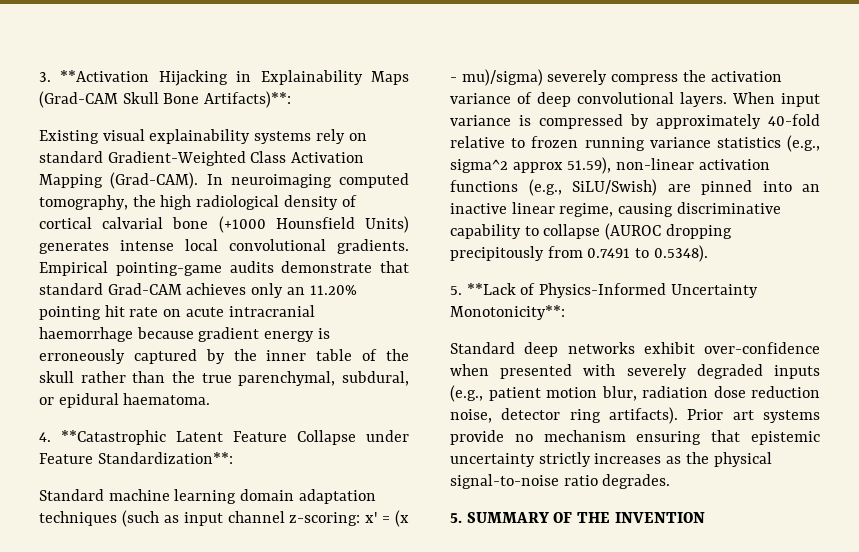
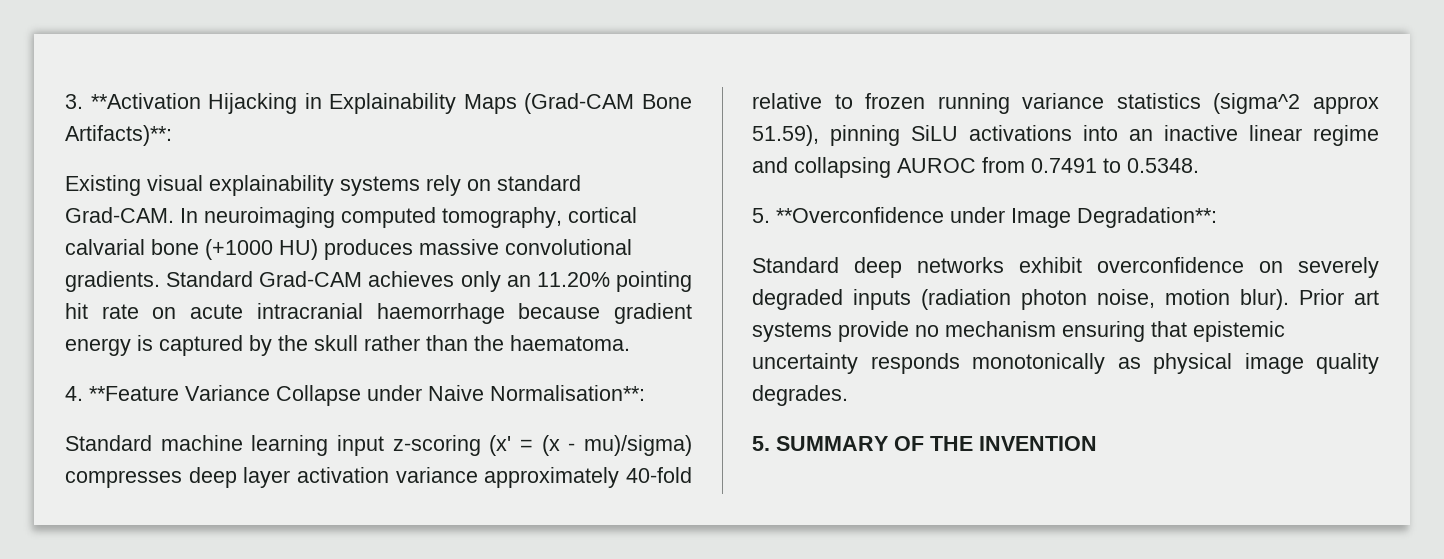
- 3. **Activation Hijacking in Explainability Maps (Grad-CAM Skull Bone Artifacts)**:
+ 3. **Activation Hijacking in Explainability Maps (Grad-CAM Bone Artifacts)**:
- Existing visual explainability systems rely on standard Gradient-Weighted Class Activation Mapping (Grad-CAM). In neuroimaging computed tomography, the high radiological density of cortical calvarial bone (+1000 Hounsfield Units) generates intense local convolutional gradients. Empirical pointing-game audits demonstrate that standard Grad-CAM achieves only an 11.20% pointing hit rate on acute intracranial haemorrhage because gradient energy is erroneously captured by the inner table of the skull rather than the true parenchymal, subdural, or epidural haematoma.
- 4. **Catastrophic Latent Feature Collapse under Feature Standardization**:
- Standard machine learning domain adaptation techniques (such as input channel z-scoring: x' = (x - mu)/sigma) severely compress the activation variance of deep convolutional layers. When input variance is compressed by approximately 40-fold relative to frozen running variance statistics (e.g., sigma^2 approx 51.59), non-linear activation functions (e.g., SiLU/Swish) are pinned into an inactive linear regime, causing discriminative capability to collapse (AUROC dropping precipitously from 0.7491 to 0.5348).
- 5. **Lack of Physics-Informed Uncertainty Monotonicity**:
+ Existing visual explainability systems rely on standard Grad-CAM. In neuroimaging computed tomography, cortical calvarial bone (+1000 HU) produces massive convolutional gradients. Standard Grad-CAM achieves only an 11.20% pointing hit rate on acute intracranial haemorrhage because gradient energy is captured by the skull rather than the haematoma.
+ 4. **Feature Variance Collapse under Naive Normalisation**:
+ Standard machine learning input z-scoring (x' = (x - mu)/sigma) compresses deep layer activation variance approximately 40-fold relative to frozen running variance statistics (sigma^2 approx 51.59), pinning SiLU activations into an inactive linear regime and collapsing AUROC from 0.7491 to 0.5348.
+ 5. **Overconfidence under Image Degradation**:
- Standard deep networks exhibit over-confidence when presented with severely degraded inputs (e.g., patient motion blur, radiation dose reduction noise, detector ring artifacts).
+ Standard deep networks exhibit overconfidence on severely degraded inputs (radiation photon noise, motion blur).
- Prior art systems provide no mechanism ensuring that epistemic uncertainty strictly increases as the physical signal-to-noise ratio degrades.
+ Prior art systems provide no mechanism ensuring that epistemic uncertainty responds monotonically as physical image quality degrades.

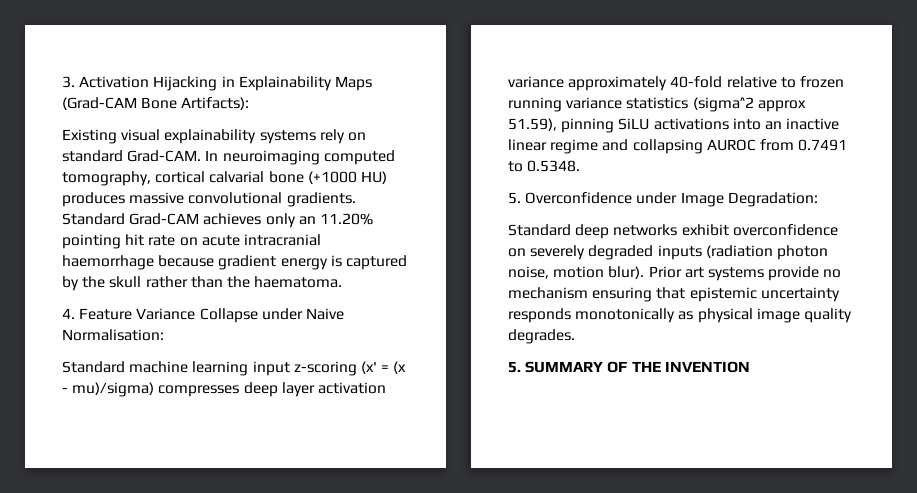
- 3. **Activation Hijacking in Explainability Maps (Grad-CAM Bone Artifacts)**:
+ 3. Activation Hijacking in Explainability Maps (Grad-CAM Bone Artifacts):
- 4. **Feature Variance Collapse under Naive Normalisation**:
+ 4. Feature Variance Collapse under Naive Normalisation:
- 5. **Overconfidence under Image Degradation**:
+ 5. Overconfidence under Image Degradation:

